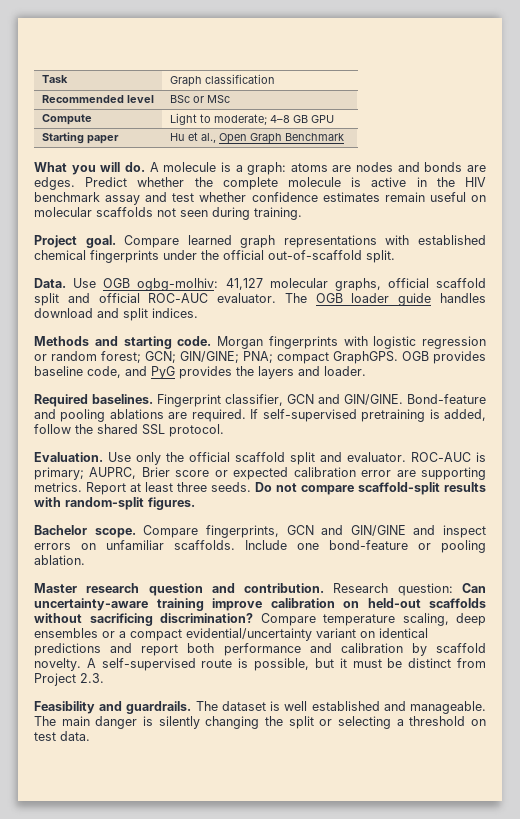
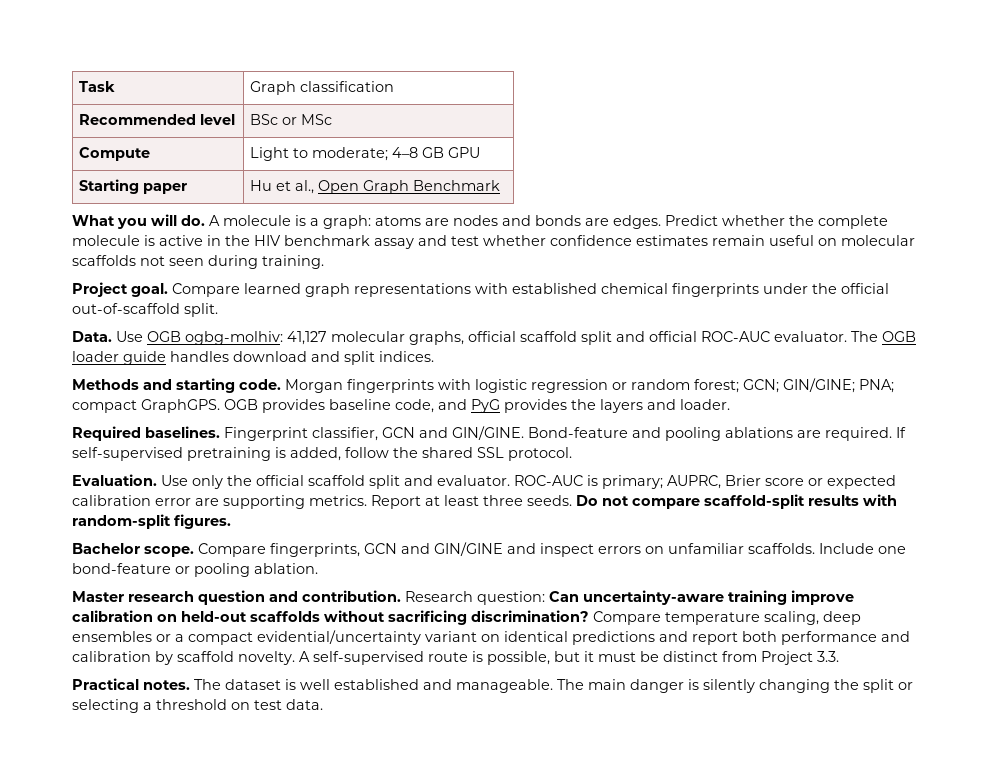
- A self-supervised route is possible, but it must be distinct from Project 2.3.
- Feasibility and guardrails.
+ A self-supervised route is possible, but it must be distinct from Project 3.3.
+ Practical notes.

